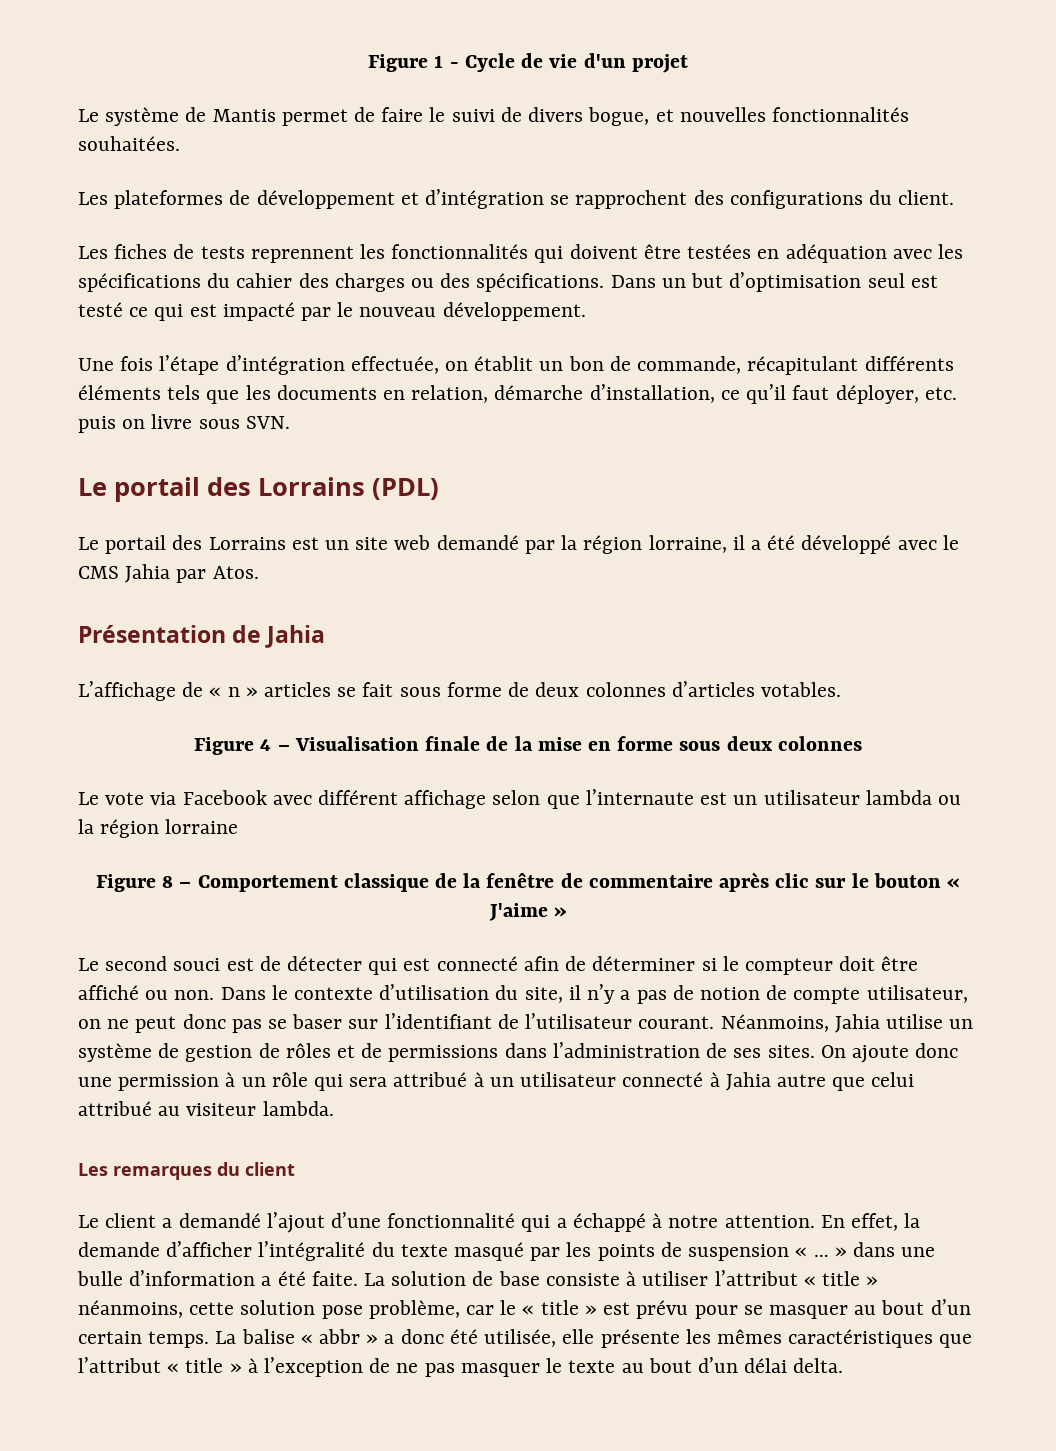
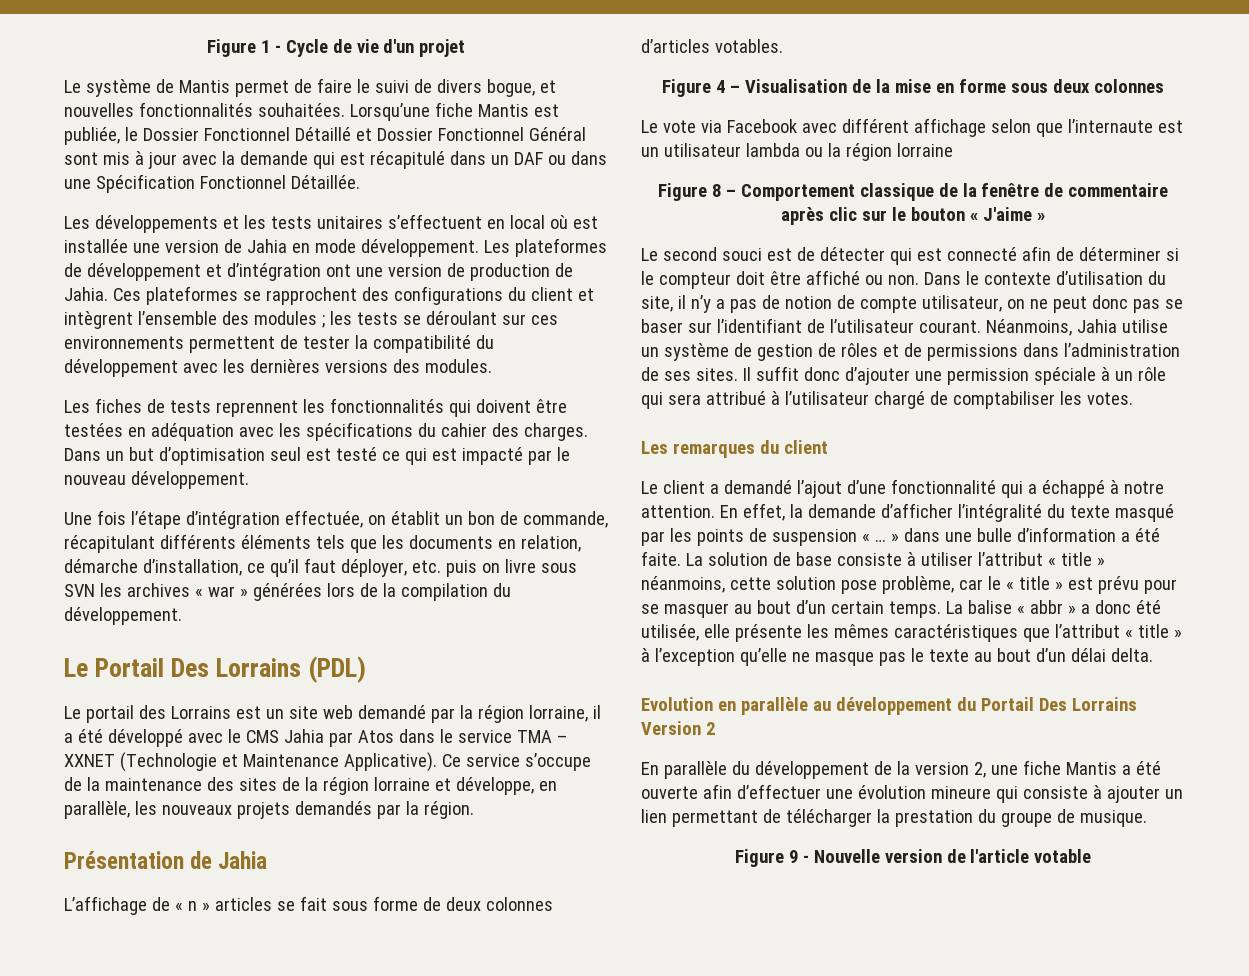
- Le système de Mantis permet de faire le suivi de divers bogue, et nouvelles fonctionnalités souhaitées.
- Les plateformes de développement et d’intégration se rapprochent des configurations du client.
+ Le système de Mantis permet de faire le suivi de divers bogue, et nouvelles fonctionnalités souhaitées. Lorsqu’une fiche Mantis est publiée, le Dossier Fonctionnel Détaillé et Dossier Fonctionnel Général sont mis à jour avec la demande qui est récapitulé dans un DAF ou dans une Spécification Fonctionnel Détaillée.
+ Les développements et les tests unitaires s’effectuent en local où est installée une version de Jahia en mode développement. Les plateformes de développement et d’intégration ont une version de production de Jahia. Ces plateformes se rapprochent des configurations du client et intègrent l’ensemble des modules ; les tests se déroulant sur ces environnements permettent de tester la compatibilité du développement avec les dernières versions des modules.
- Les fiches de tests reprennent les fonctionnalités qui doivent être testées en adéquation avec les spécifications du cahier des charges ou des spécifications.
+ Les fiches de tests reprennent les fonctionnalités qui doivent être testées en adéquation avec les spécifications du cahier des charges.
- Une fois l’étape d’intégration effectuée, on établit un bon de commande, récapitulant différents éléments tels que les documents en relation, démarche d’installation, ce qu’il faut déployer, etc. puis on livre sous SVN.
- Le portail des Lorrains (PDL)
+ Une fois l’étape d’intégration effectuée, on établit un bon de commande, récapitulant différents éléments tels que les documents en relation, démarche d’installation, ce qu’il faut déployer, etc. puis on livre sous SVN les archives « war » générées lors de la compilation du développement.
+ Le Portail Des Lorrains (PDL)
- Le portail des Lorrains est un site web demandé par la région lorraine, il a été développé avec le CMS Jahia par Atos.
+ Le portail des Lorrains est un site web demandé par la région lorraine, il a été développé avec le CMS Jahia par Atos dans le service TMA – XXNET (Technologie et Maintenance Applicative). Ce service s’occupe de la maintenance des sites de la région lorraine et développe, en parallèle, les nouveaux projets demandés par la région.
- Figure 4 – Visualisation finale de la mise en forme sous deux colonnes
+ Figure 4 – Visualisation de la mise en forme sous deux colonnes
- On ajoute donc une permission à un rôle qui sera attribué à un utilisateur connecté à Jahia autre que celui attribué au visiteur lambda.
+ Il suffit donc d’ajouter une permission spéciale à un rôle qui sera attribué à l’utilisateur chargé de comptabiliser les votes.
- La balise « abbr » a donc été utilisée, elle présente les mêmes caractéristiques que l’attribut « title » à l’exception de ne pas masquer le texte au bout d’un délai delta.
+ La balise « abbr » a donc été utilisée, elle présente les mêmes caractéristiques que l’attribut « title » à l’exception qu’elle ne masque pas le texte au bout d’un délai delta.
+ Evolution en parallèle au développement du Portail Des Lorrains Version 2
+ En parallèle du développement de la version 2, une fiche Mantis a été ouverte afin d’effectuer une évolution mineure qui consiste à ajouter un lien permettant de télécharger la prestation du groupe de musique.
+ Figure 9 - Nouvelle version de l'article votable

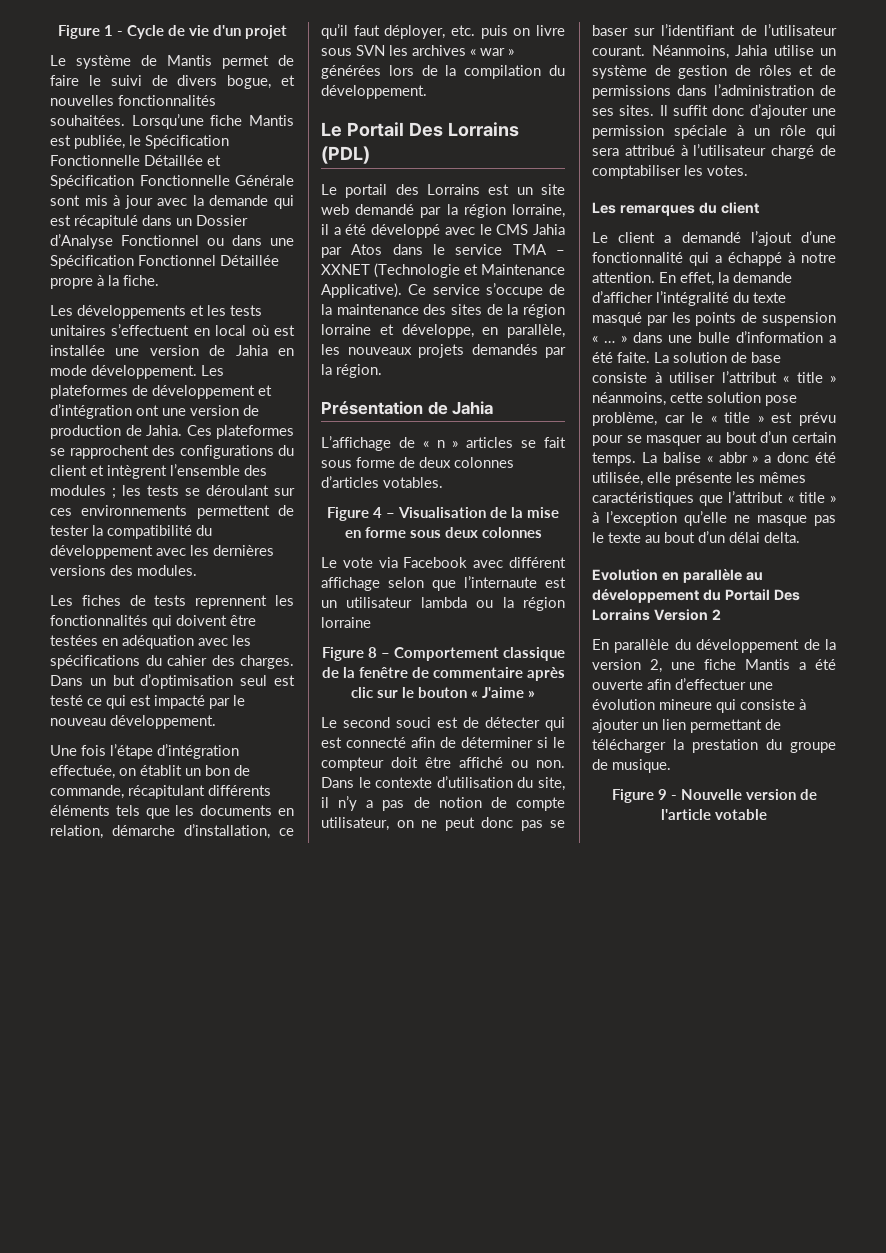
- Lorsqu’une fiche Mantis est publiée, le Dossier Fonctionnel Détaillé et Dossier Fonctionnel Général sont mis à jour avec la demande qui est récapitulé dans un DAF ou dans une Spécification Fonctionnel Détaillée.
+ Lorsqu’une fiche Mantis est publiée, le Spécification Fonctionnelle Détaillée et Spécification Fonctionnelle Générale sont mis à jour avec la demande qui est récapitulé dans un Dossier d’Analyse Fonctionnel ou dans une Spécification Fonctionnel Détaillée propre à la fiche.

